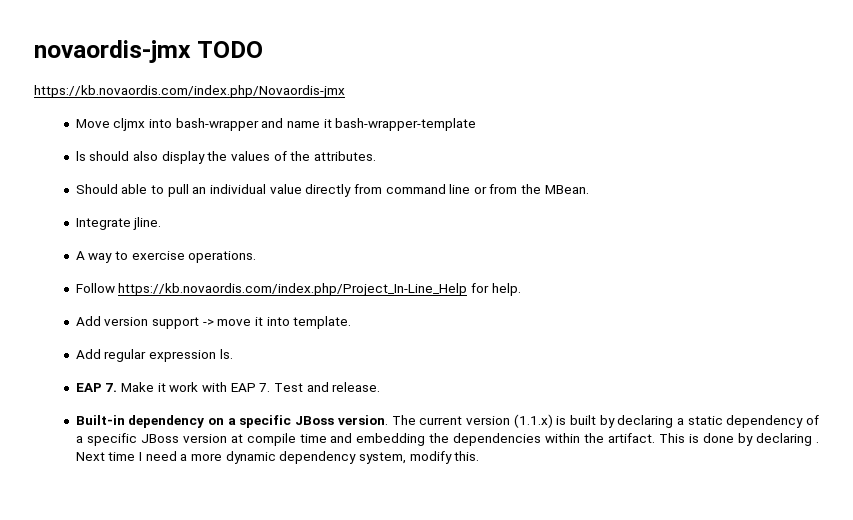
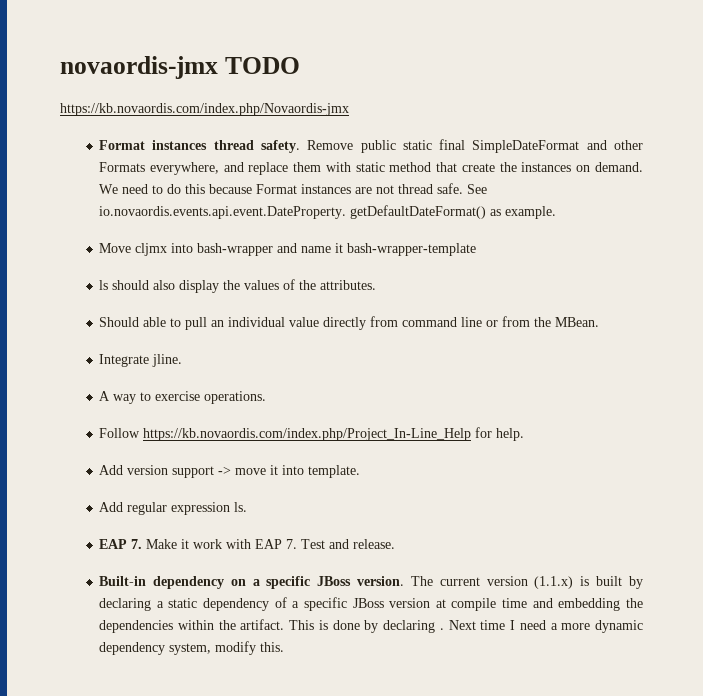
+ Format instances thread safety. Remove public static final SimpleDateFormat and other Formats everywhere, and replace them with static method that create the instances on demand. We need to do this because Format instances are not thread safe. See io.novaordis.events.api.event.DateProperty. getDefaultDateFormat() as example.

